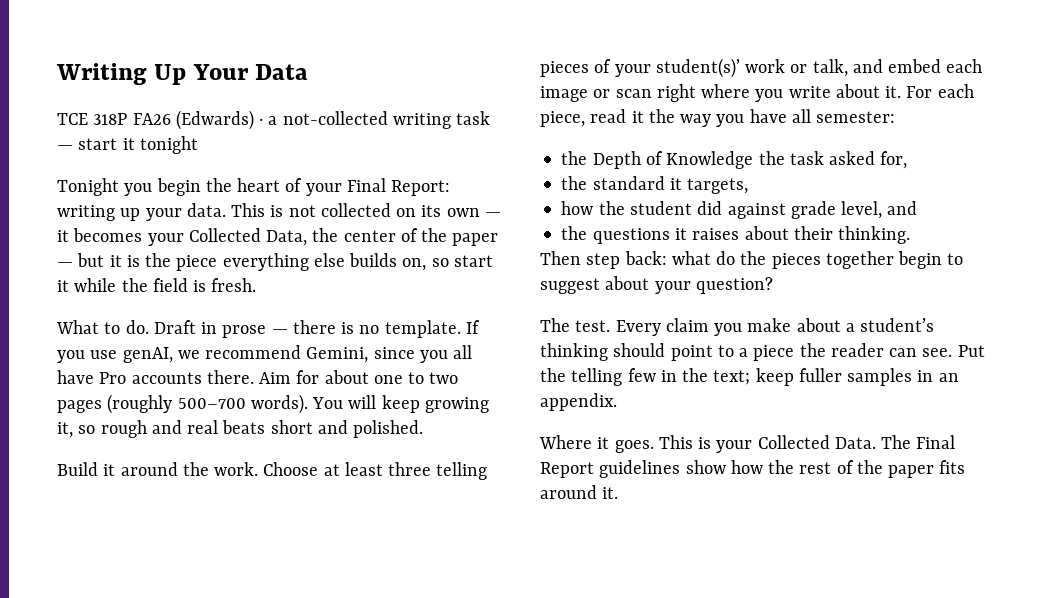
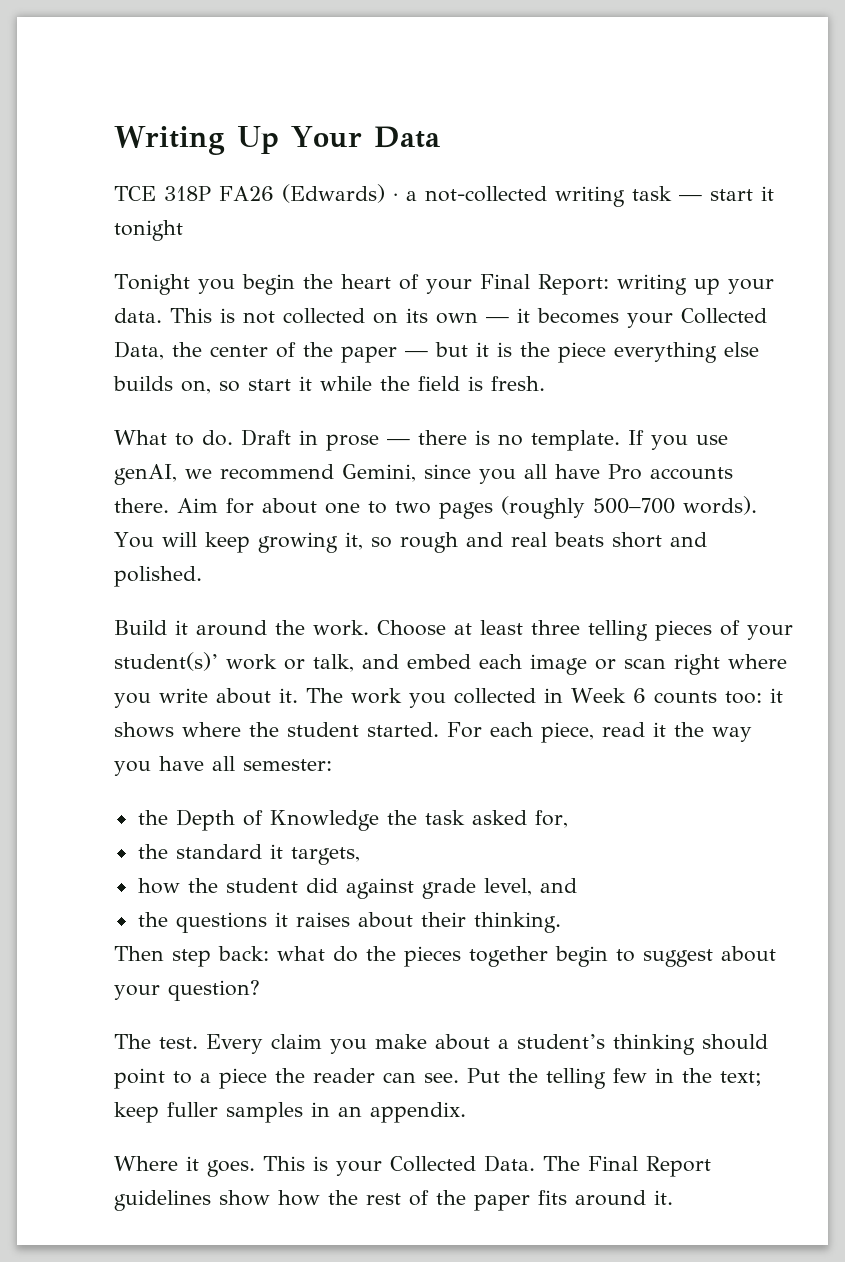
+ The work you collected in Week 6 counts too: it shows where the student started.

